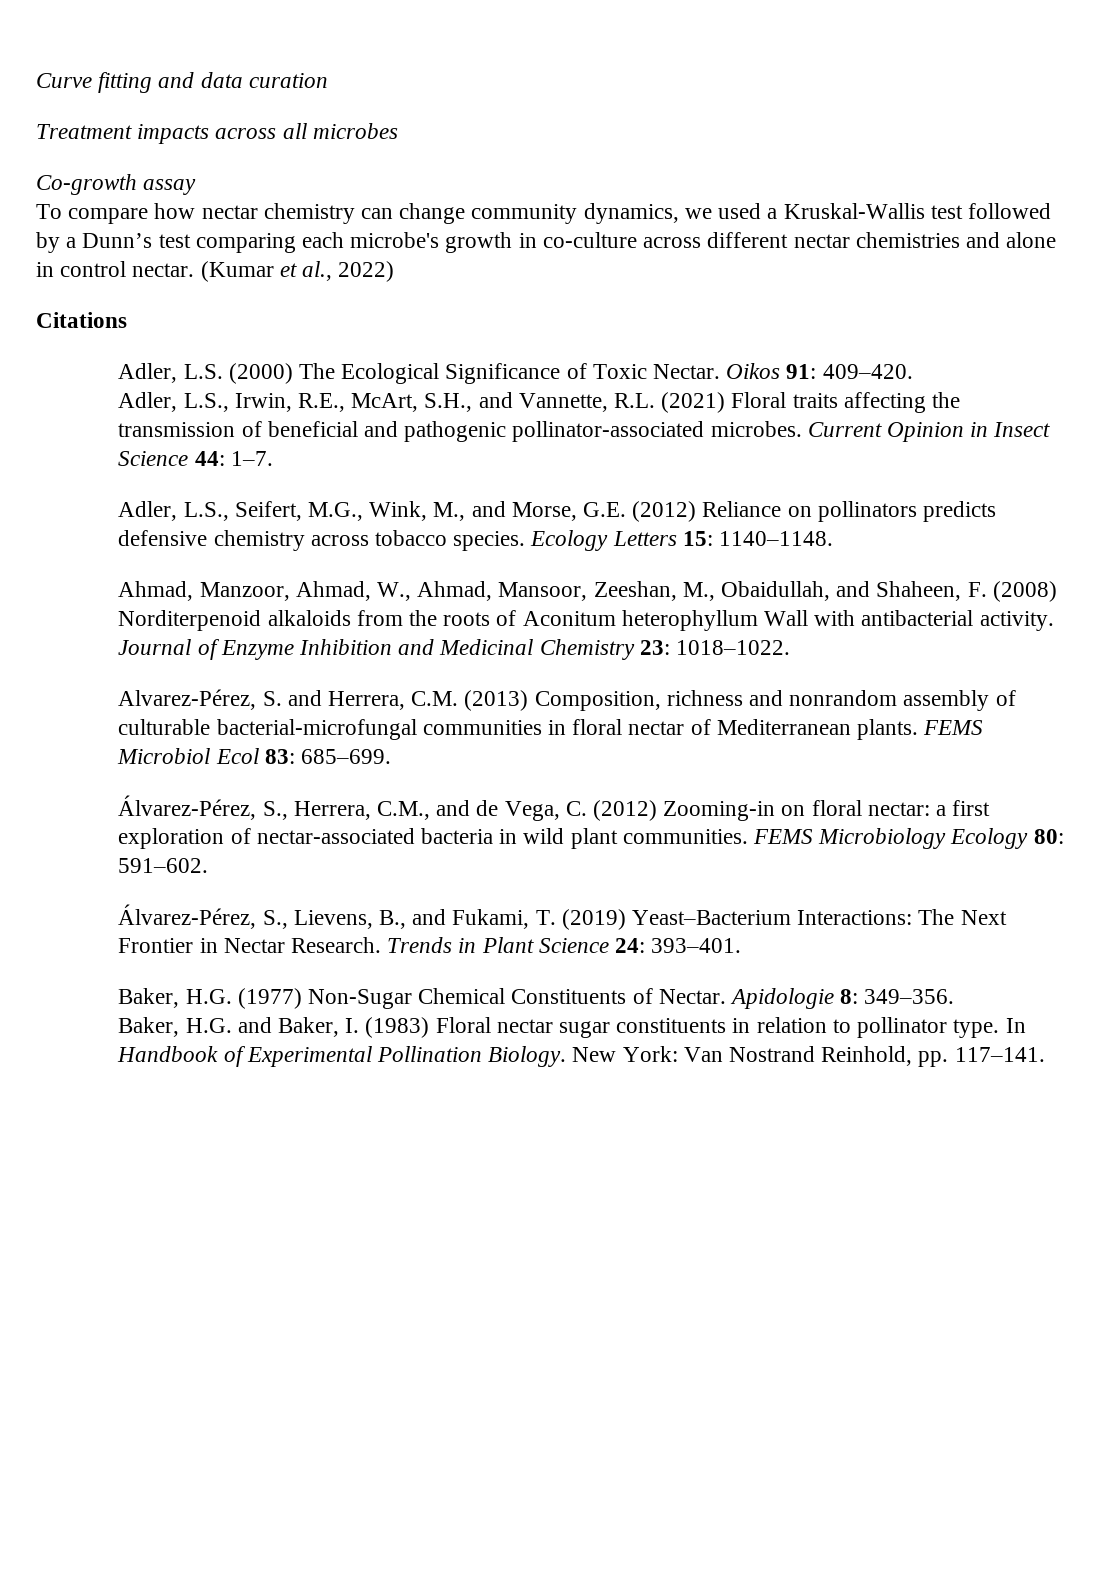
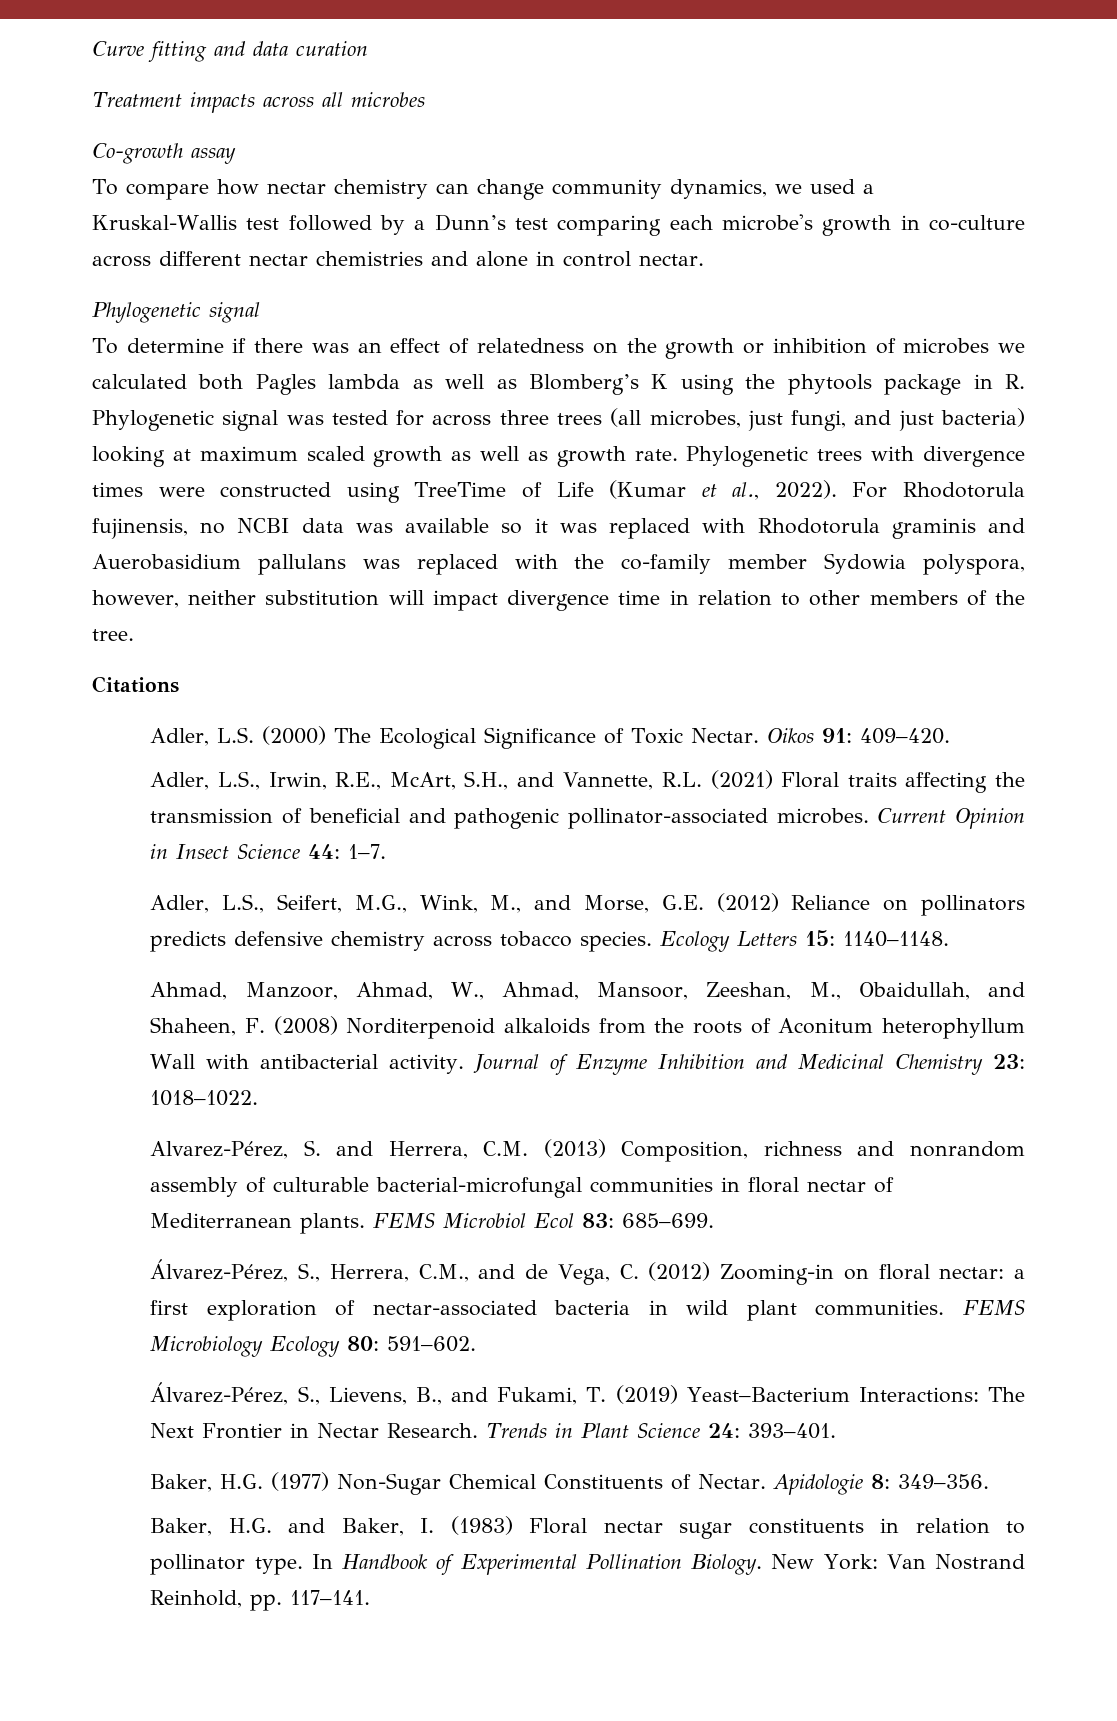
- To compare how nectar chemistry can change community dynamics, we used a Kruskal-Wallis test followed by a Dunn’s test comparing each microbe's growth in co-culture across different nectar chemistries and alone in control nectar. (Kumar et al., 2022)
+ To compare how nectar chemistry can change community dynamics, we used a Kruskal-Wallis test followed by a Dunn’s test comparing each microbe's growth in co-culture across different nectar chemistries and alone in control nectar.
+ Phylogenetic signal
+ To determine if there was an effect of relatedness on the growth or inhibition of microbes we calculated both Pagles lambda as well as Blomberg’s K using the phytools package in R. Phylogenetic signal was tested for across three trees (all microbes, just fungi, and just bacteria) looking at maximum scaled growth as well as growth rate. Phylogenetic trees with divergence times were constructed using TreeTime of Life (Kumar et al., 2022). For Rhodotorula fujinensis, no NCBI data was available so it was replaced with Rhodotorula graminis and Auerobasidium pallulans was replaced with the co-family member Sydowia polyspora, however, neither substitution will impact divergence time in relation to other members of the tree.

